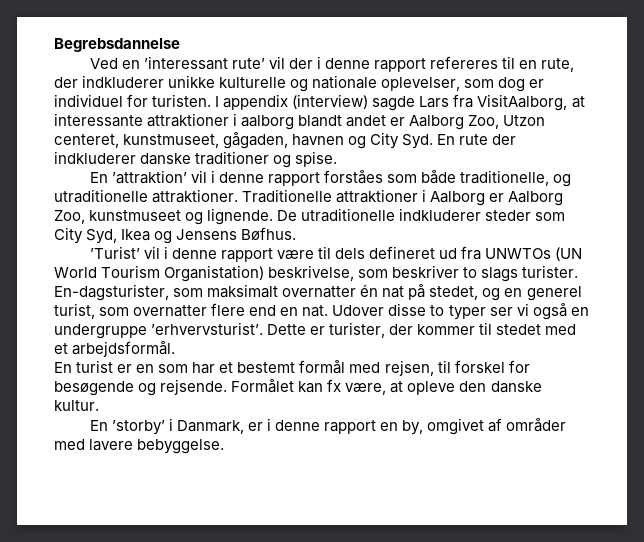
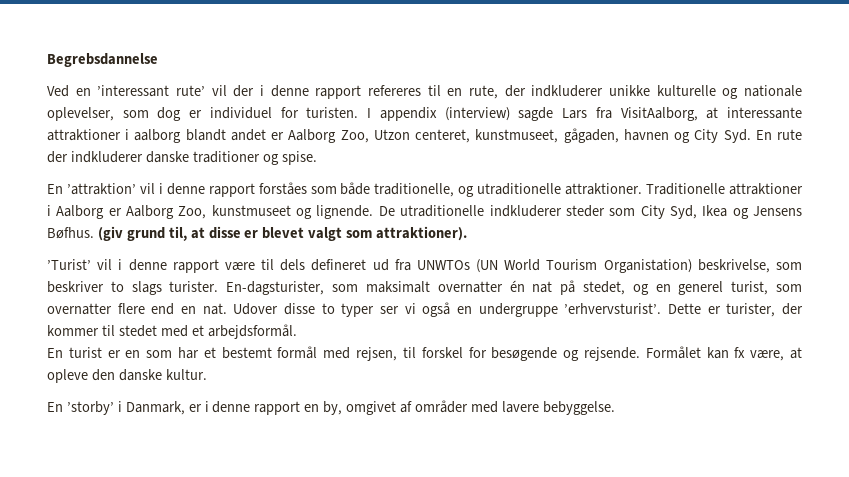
+ (giv grund til, at disse er blevet valgt som attraktioner).

